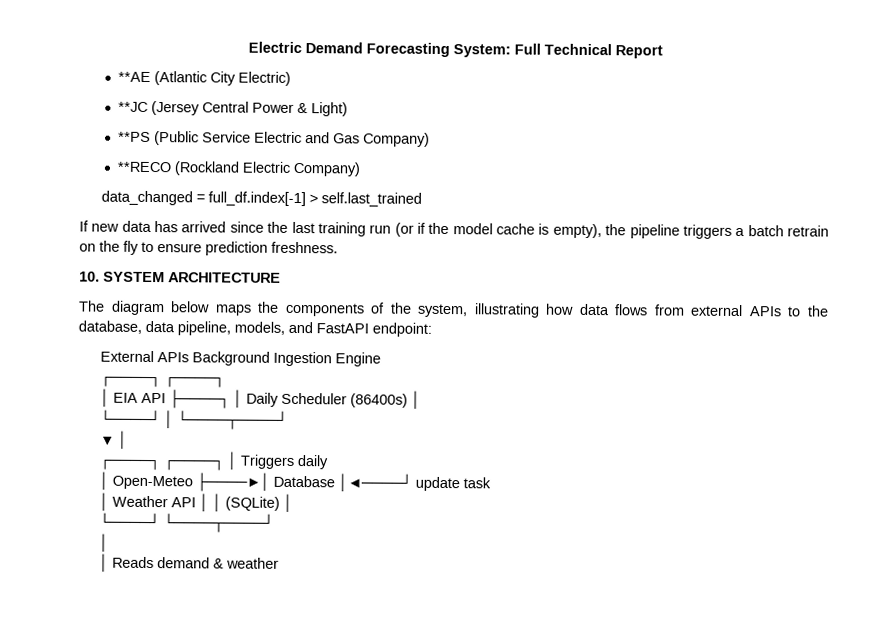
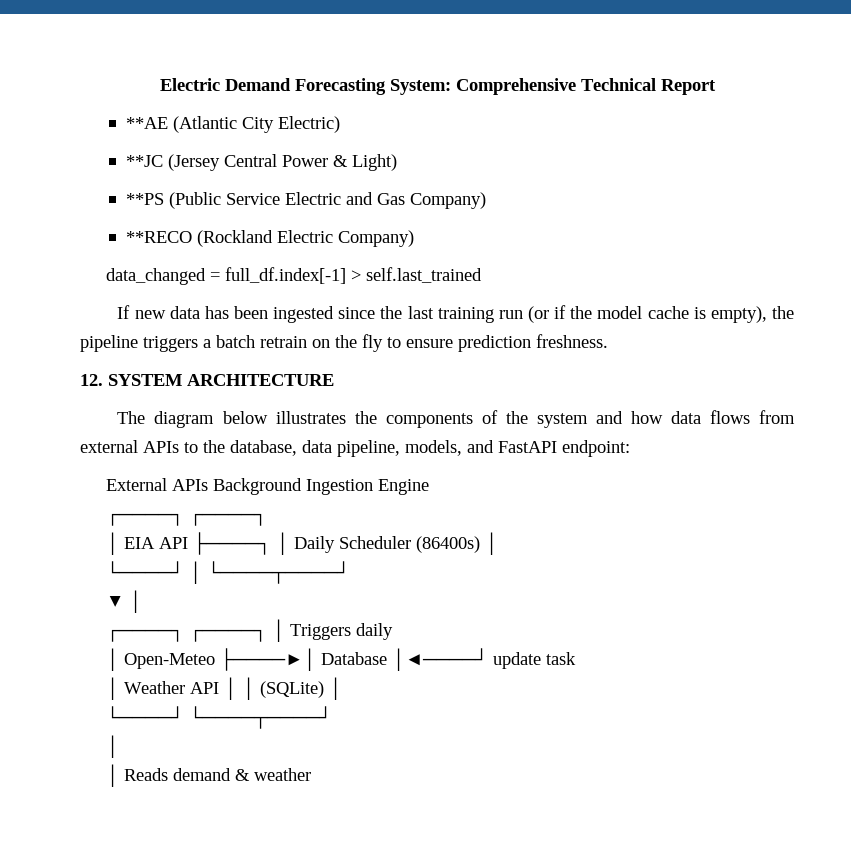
- Electric Demand Forecasting System: Full Technical Report
+ Electric Demand Forecasting System: Comprehensive Technical Report
- If new data has arrived since the last training run (or if the model cache is empty), the pipeline triggers a batch retrain on the fly to ensure prediction freshness.
+ If new data has been ingested since the last training run (or if the model cache is empty), the pipeline triggers a batch retrain on the fly to ensure prediction freshness.
- 10. SYSTEM ARCHITECTURE
+ 12. SYSTEM ARCHITECTURE
- The diagram below maps the components of the system, illustrating how data flows from external APIs to the database, data pipeline, models, and FastAPI endpoint:
+ The diagram below illustrates the components of the system and how data flows from external APIs to the database, data pipeline, models, and FastAPI endpoint:

